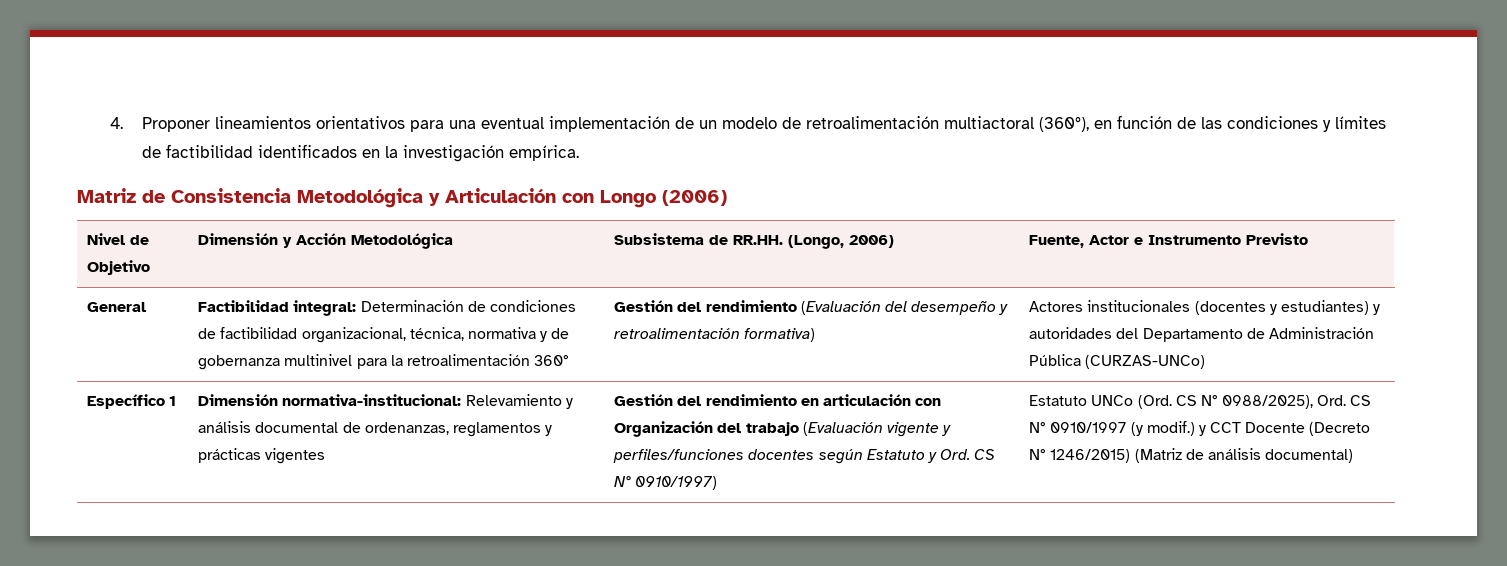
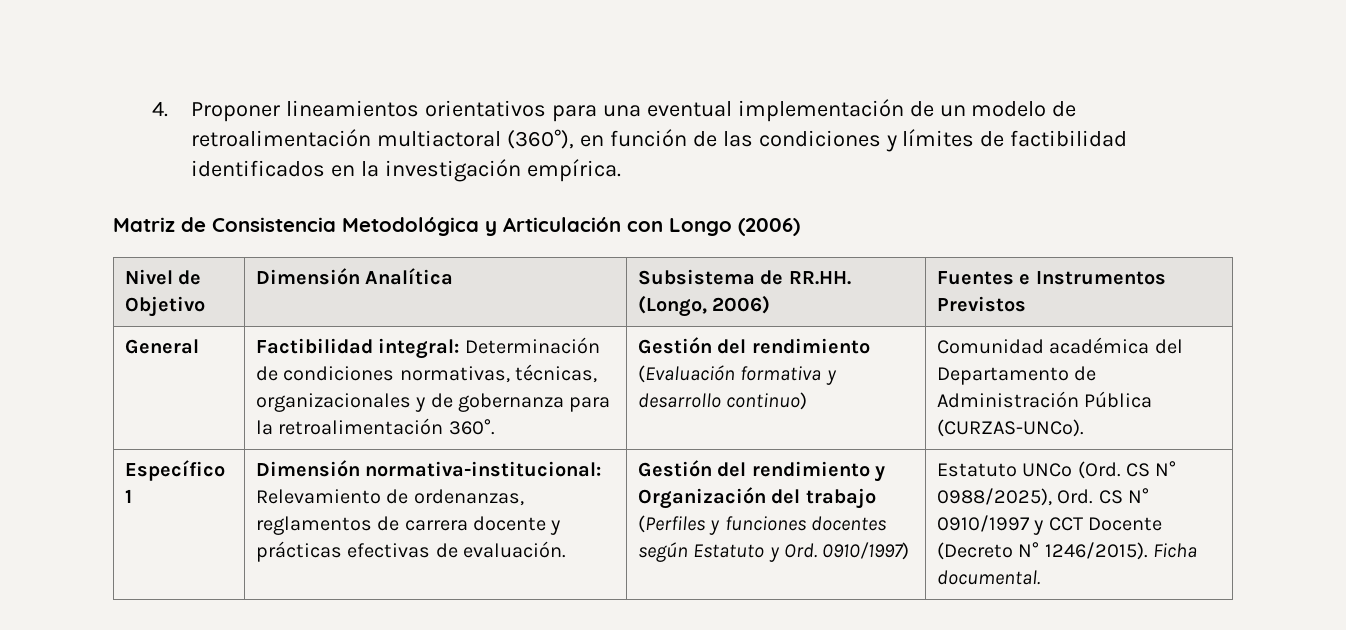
- Nivel de Objetivo | Dimensión y Acción Metodológica | Subsistema de RR.HH. (Longo, 2006) | Fuente, Actor e Instrumento Previsto
+ Nivel de Objetivo | Dimensión Analítica | Subsistema de RR.HH. (Longo, 2006) | Fuentes e Instrumentos Previstos
- Factibilidad integral: Determinación de condiciones de factibilidad organizacional, técnica, normativa y de gobernanza multinivel para la retroalimentación 360°
+ Factibilidad integral: Determinación de condiciones normativas, técnicas, organizacionales y de gobernanza para la retroalimentación 360°.
- Gestión del rendimiento (Evaluación del desempeño y retroalimentación formativa) | Actores institucionales (docentes y estudiantes) y autoridades del Departamento de Administración Pública (CURZAS-UNCo)
+ Gestión del rendimiento (Evaluación formativa y desarrollo continuo) | Comunidad académica del Departamento de Administración Pública (CURZAS-UNCo).
- Dimensión normativa-institucional: Relevamiento y análisis documental de ordenanzas, reglamentos y prácticas vigentes | Gestión del rendimiento en articulación con Organización del trabajo (Evaluación vigente y perfiles/funciones docentes según Estatuto y Ord. CS N° 0910/1997)
+ Dimensión normativa-institucional: Relevamiento de ordenanzas, reglamentos de carrera docente y prácticas efectivas de evaluación. | Gestión del rendimiento y Organización del trabajo (Perfiles y funciones docentes según Estatuto y Ord. 0910/1997)
- Estatuto UNCo (Ord. CS N° 0988/2025), Ord. CS N° 0910/1997 (y modif.) y CCT Docente (Decreto N° 1246/2015) (Matriz de análisis documental)
+ Estatuto UNCo (Ord. CS N° 0988/2025), Ord. CS N° 0910/1997 y CCT Docente (Decreto N° 1246/2015). Ficha documental.

